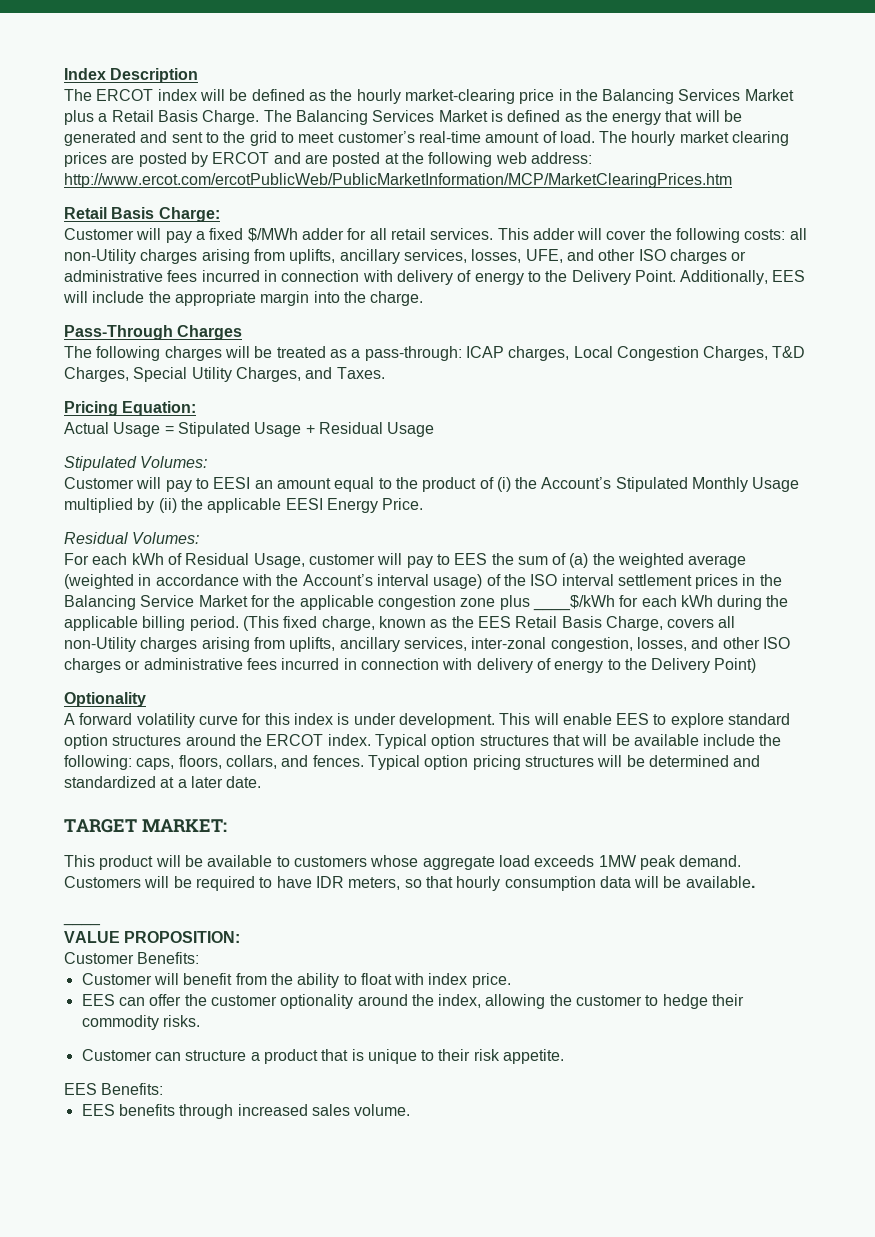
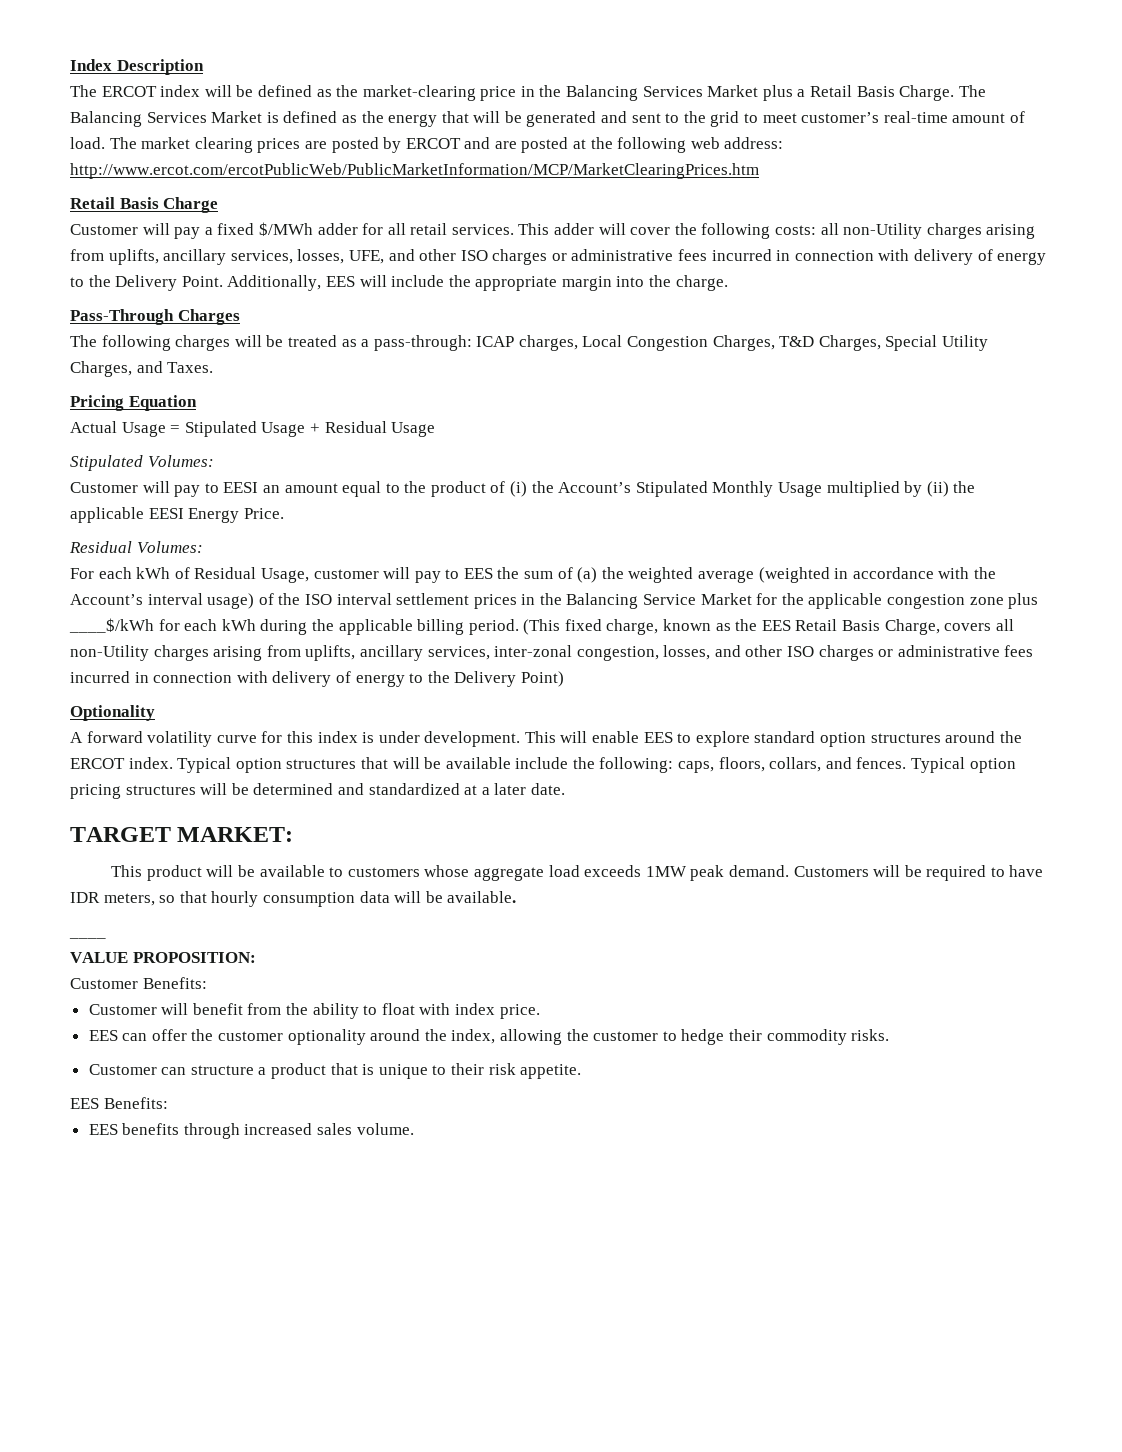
- The ERCOT index will be defined as the hourly market-clearing price in the Balancing Services Market plus a Retail Basis Charge.
+ The ERCOT index will be defined as the market-clearing price in the Balancing Services Market plus a Retail Basis Charge.
- The hourly market clearing prices are posted by ERCOT and are posted at the following web address: http://www.ercot.com/ercotPublicWeb/PublicMarketInformation/MCP/MarketClearingPrices.htm
+ The market clearing prices are posted by ERCOT and are posted at the following web address: http://www.ercot.com/ercotPublicWeb/PublicMarketInformation/MCP/MarketClearingPrices.htm
- Retail Basis Charge:
+ Retail Basis Charge
- Pricing Equation:
+ Pricing Equation

